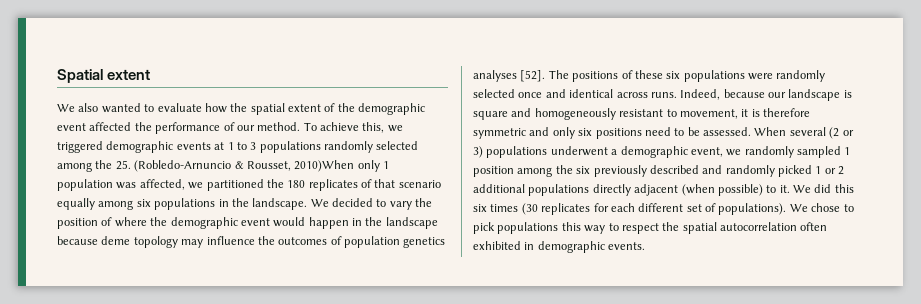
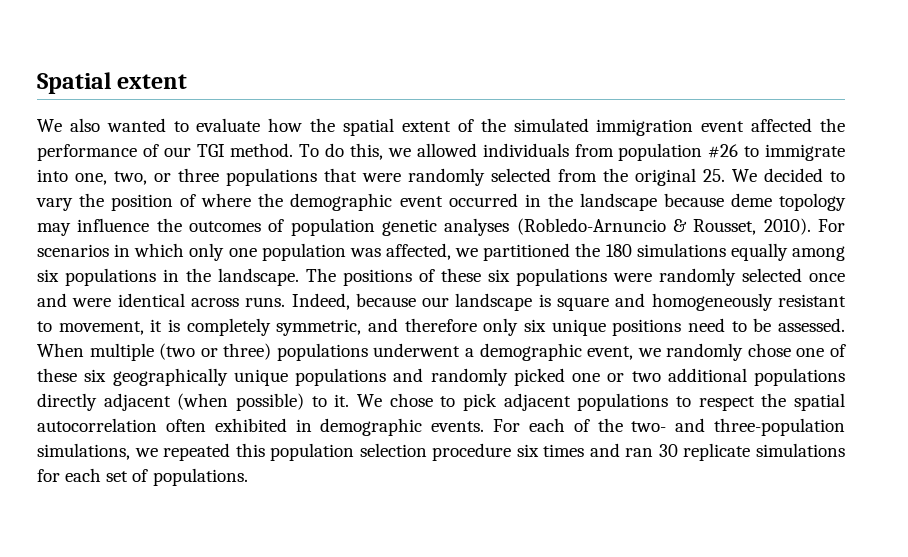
- We also wanted to evaluate how the spatial extent of the demographic event affected the performance of our method.
+ We also wanted to evaluate how the spatial extent of the simulated immigration event affected the performance of our TGI method.
- To achieve this, we triggered demographic events at 1 to 3 populations randomly selected among the 25. (Robledo-Arnuncio & Rousset, 2010)When only 1 population was affected, we partitioned the 180 replicates of that scenario equally among six populations in the landscape. We decided to vary the position of where the demographic event would happen in the landscape because deme topology may influence the outcomes of population genetics analyses [52].
+ To do this, we allowed individuals from population #26 to immigrate into one, two, or three populations that were randomly selected from the original 25. We decided to vary the position of where the demographic event occurred in the landscape because deme topology may influence the outcomes of population genetic analyses (Robledo-Arnuncio & Rousset, 2010). For scenarios in which only one population was affected, we partitioned the 180 simulations equally among six populations in the landscape.
- The positions of these six populations were randomly selected once and identical across runs.
+ The positions of these six populations were randomly selected once and were identical across runs.
- Indeed, because our landscape is square and homogeneously resistant to movement, it is therefore symmetric and only six positions need to be assessed.
+ Indeed, because our landscape is square and homogeneously resistant to movement, it is completely symmetric, and therefore only six unique positions need to be assessed.
- When several (2 or 3) populations underwent a demographic event, we randomly sampled 1 position among the six previously described and randomly picked 1 or 2 additional populations directly adjacent (when possible) to it.
+ When multiple (two or three) populations underwent a demographic event, we randomly chose one of these six geographically unique populations and randomly picked one or two additional populations directly adjacent (when possible) to it.
- We did this six times (30 replicates for each different set of populations). We chose to pick populations this way to respect the spatial autocorrelation often exhibited in demographic events.
+ We chose to pick adjacent populations to respect the spatial autocorrelation often exhibited in demographic events.
+ For each of the two- and three-population simulations, we repeated this population selection procedure six times and ran 30 replicate simulations for each set of populations.

